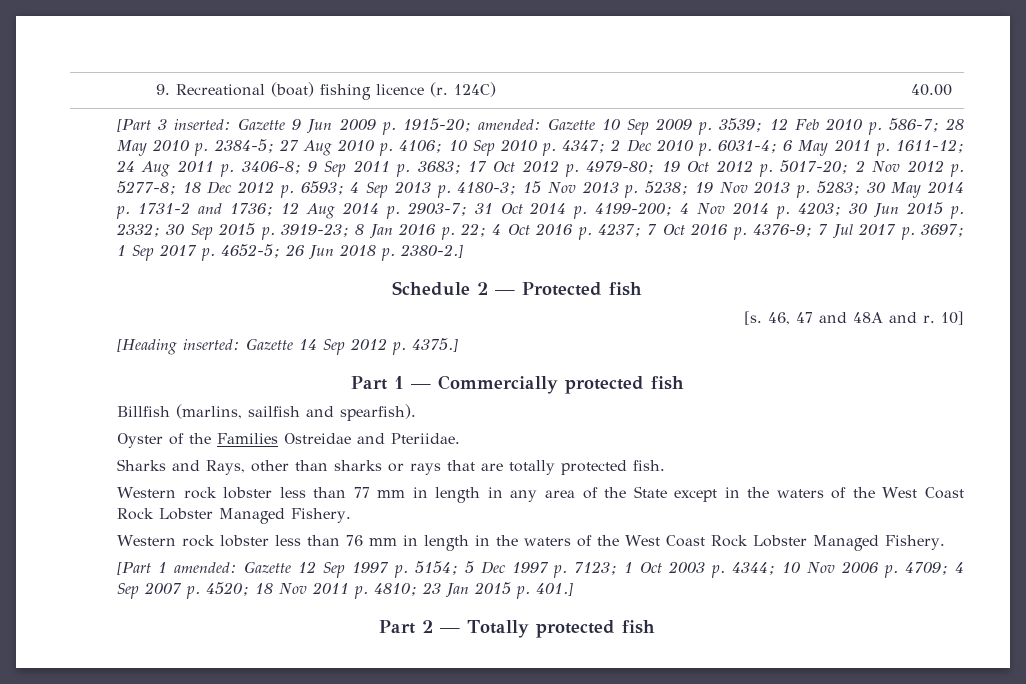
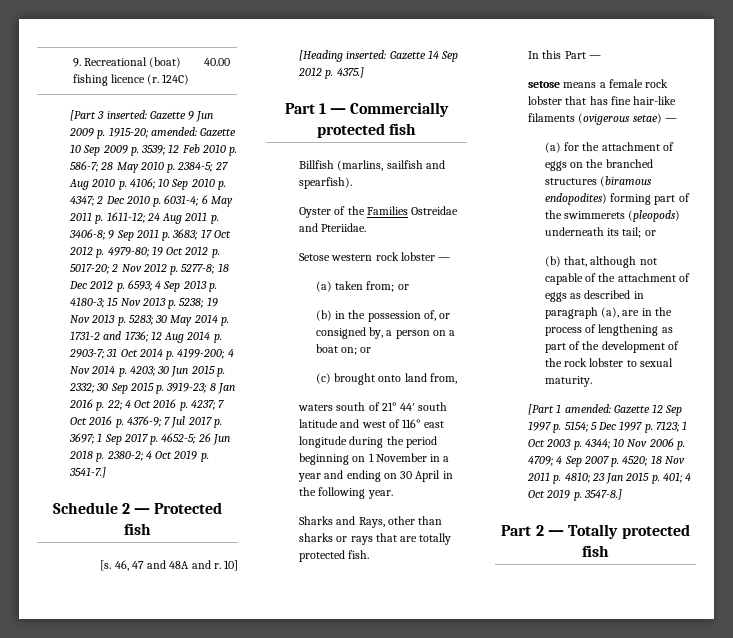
- 26 Jun 2018 p. 2380-2.]
+ 26 Jun 2018 p. 2380-2; 4 Oct 2019 p. 3541-7.]
+ Setose western rock lobster —
+ (a) taken from; or
+ (b) in the possession of, or consigned by, a person on a boat on; or
+ (c) brought onto land from,
+ waters south of 21° 44′ south latitude and west of 116° east longitude during the period beginning on 1 November in a year and ending on 30 April in the following year.
- Western rock lobster less than 77 mm in length in any area of the State except in the waters of the West Coast Rock Lobster Managed Fishery.
- Western rock lobster less than 76 mm in length in the waters of the West Coast Rock Lobster Managed Fishery.
+ In this Part —
+ setose means a female rock lobster that has fine hair-like filaments (ovigerous setae) —
+ (a) for the attachment of eggs on the branched structures (biramous endopodites) forming part of the swimmerets (pleopods) underneath its tail; or
+ (b) that, although not capable of the attachment of eggs as described in paragraph (a), are in the process of lengthening as part of the development of the rock lobster to sexual maturity.
- [Part 1 amended: Gazette 12 Sep 1997 p. 5154; 5 Dec 1997 p. 7123; 1 Oct 2003 p. 4344; 10 Nov 2006 p. 4709; 4 Sep 2007 p. 4520; 18 Nov 2011 p. 4810; 23 Jan 2015 p. 401.]
+ [Part 1 amended: Gazette 12 Sep 1997 p. 5154; 5 Dec 1997 p. 7123; 1 Oct 2003 p. 4344; 10 Nov 2006 p. 4709; 4 Sep 2007 p. 4520; 18 Nov 2011 p. 4810; 23 Jan 2015 p. 401; 4 Oct 2019 p. 3547-8.]

